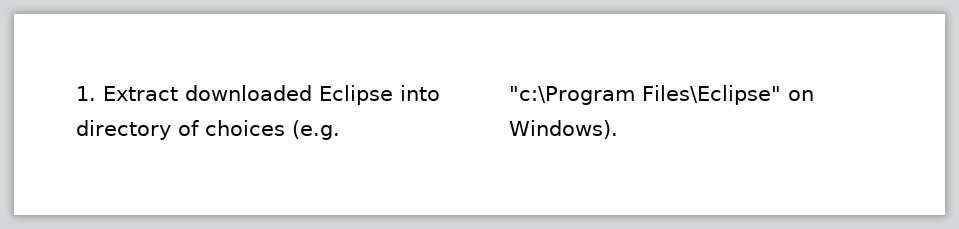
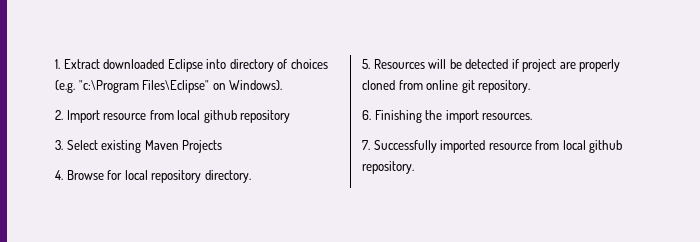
+ 2. Import resource from local github repository
+ 3. Select existing Maven Projects
+ 4. Browse for local repository directory.
+ 5. Resources will be detected if project are properly cloned from online git repository.
+ 6. Finishing the import resources.
+ 7. Successfully imported resource from local github repository.

